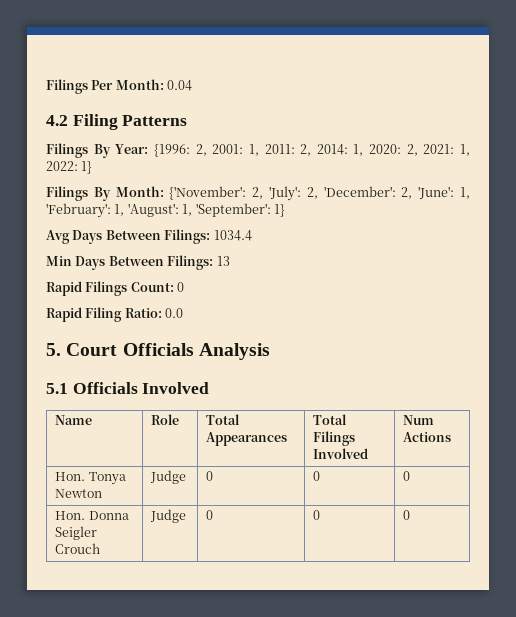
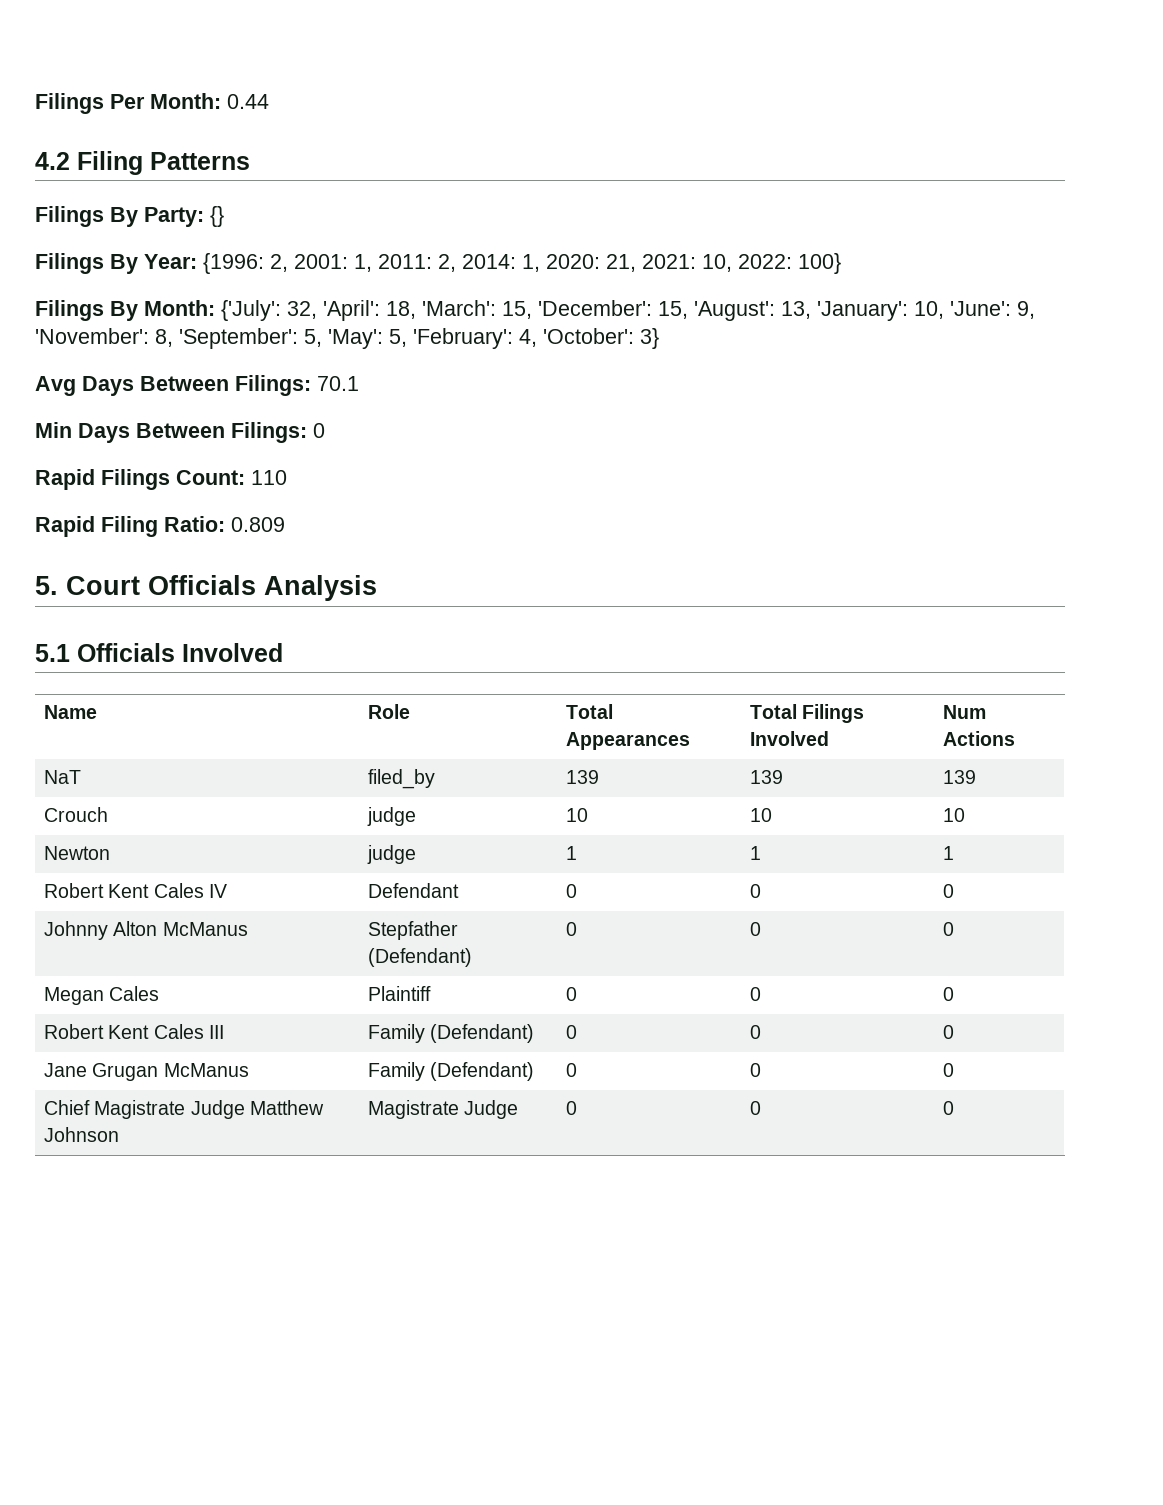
- Filings Per Month: 0.04
+ Filings Per Month: 0.44
+ Filings By Party: {}
- Filings By Year: {1996: 2, 2001: 1, 2011: 2, 2014: 1, 2020: 2, 2021: 1, 2022: 1}
- Filings By Month: {'November': 2, 'July': 2, 'December': 2, 'June': 1, 'February': 1, 'August': 1, 'September': 1}
+ Filings By Year: {1996: 2, 2001: 1, 2011: 2, 2014: 1, 2020: 21, 2021: 10, 2022: 100}
+ Filings By Month: {'July': 32, 'April': 18, 'March': 15, 'December': 15, 'August': 13, 'January': 10, 'June': 9, 'November': 8, 'September': 5, 'May': 5, 'February': 4, 'October': 3}
- Avg Days Between Filings: 1034.4
+ Avg Days Between Filings: 70.1
- Min Days Between Filings: 13
+ Min Days Between Filings: 0
- Rapid Filings Count: 0
+ Rapid Filings Count: 110
- Rapid Filing Ratio: 0.0
+ Rapid Filing Ratio: 0.809
- Hon. Tonya Newton | Judge | 0 | 0 | 0
- Hon. Donna Seigler Crouch | Judge | 0 | 0 | 0
+ NaT | filed_by | 139 | 139 | 139
+ Crouch | judge | 10 | 10 | 10
+ Newton | judge | 1 | 1 | 1
+ Robert Kent Cales IV | Defendant | 0 | 0 | 0
+ Johnny Alton McManus | Stepfather (Defendant) | 0 | 0 | 0
+ Megan Cales | Plaintiff | 0 | 0 | 0
+ Robert Kent Cales III | Family (Defendant) | 0 | 0 | 0
+ Jane Grugan McManus | Family (Defendant) | 0 | 0 | 0
+ Chief Magistrate Judge Matthew Johnson | Magistrate Judge | 0 | 0 | 0

